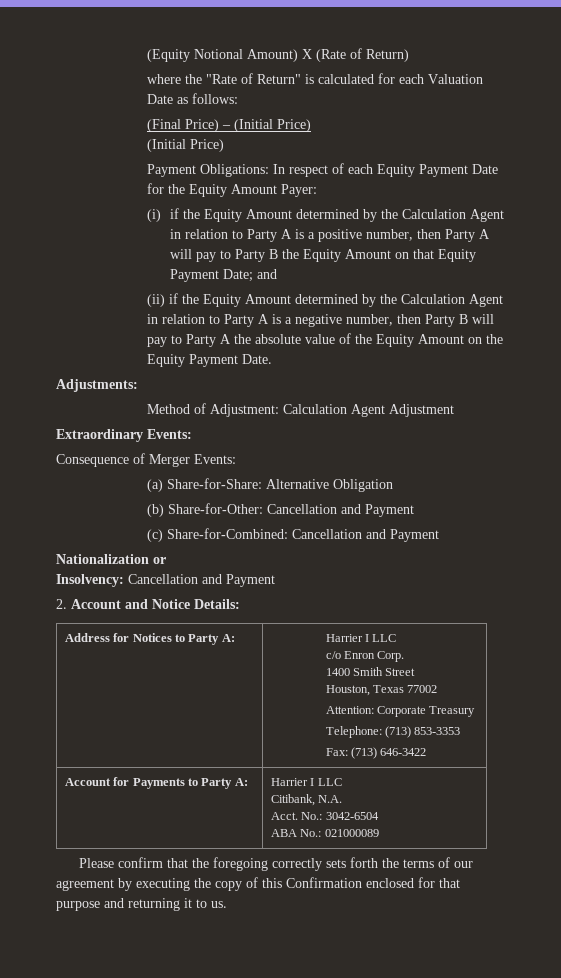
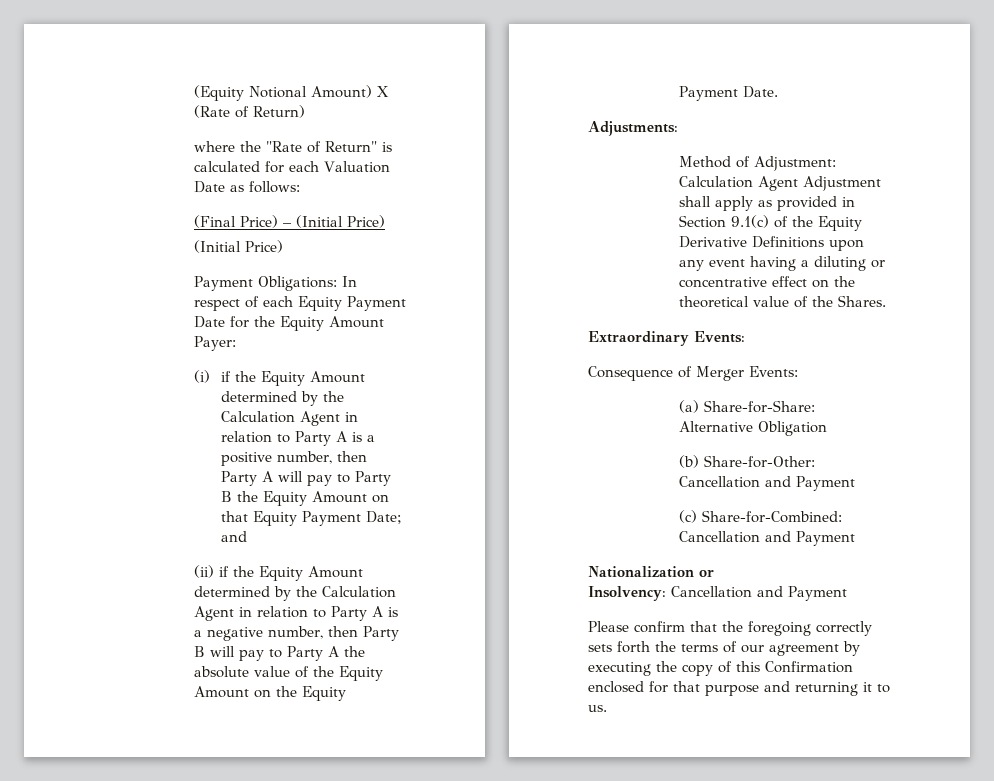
- Method of Adjustment: Calculation Agent Adjustment
+ Method of Adjustment: Calculation Agent Adjustment shall apply as provided in Section 9.1(c) of the Equity Derivative Definitions upon any event having a diluting or concentrative effect on the theoretical value of the Shares.
- 2. Account and Notice Details:
- Address for Notices to Party A: | Harrier I LLC
- c/o Enron Corp.
- 1400 Smith Street
- Houston, Texas 77002
- Attention: Corporate Treasury
- Telephone: (713) 853-3353
- Fax: (713) 646-3422
- Account for Payments to Party A: | Harrier I LLC
- Citibank, N.A.
- Acct. No.: 3042-6504
- ABA No.: 021000089

